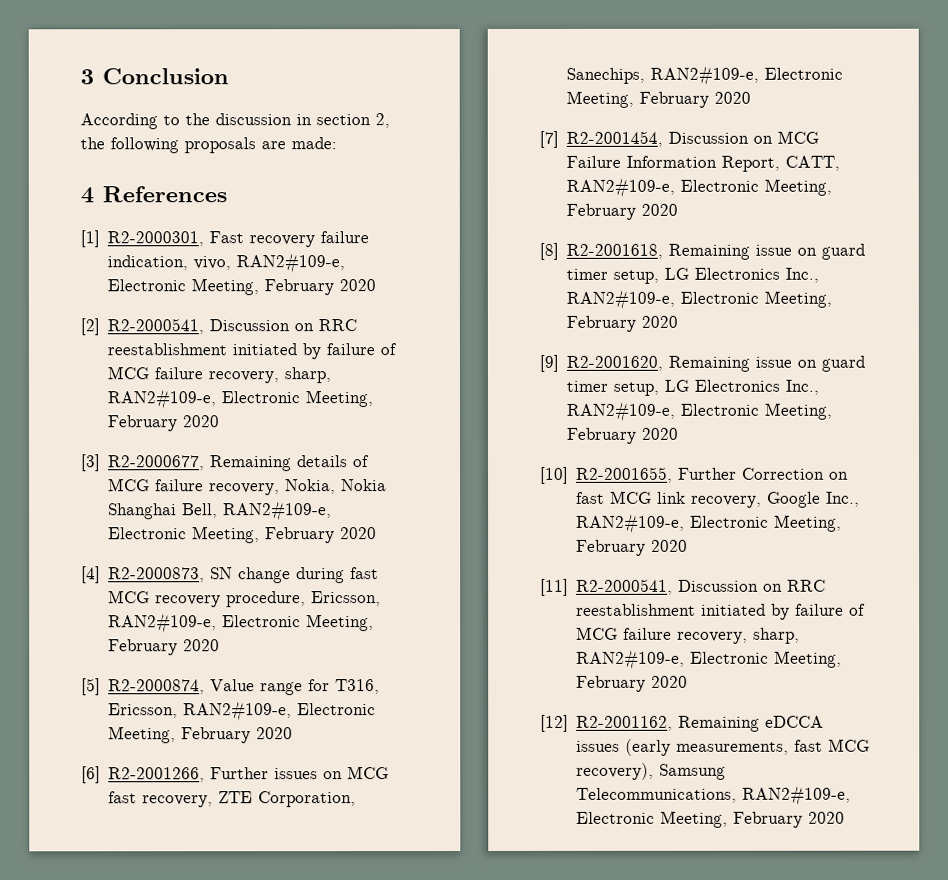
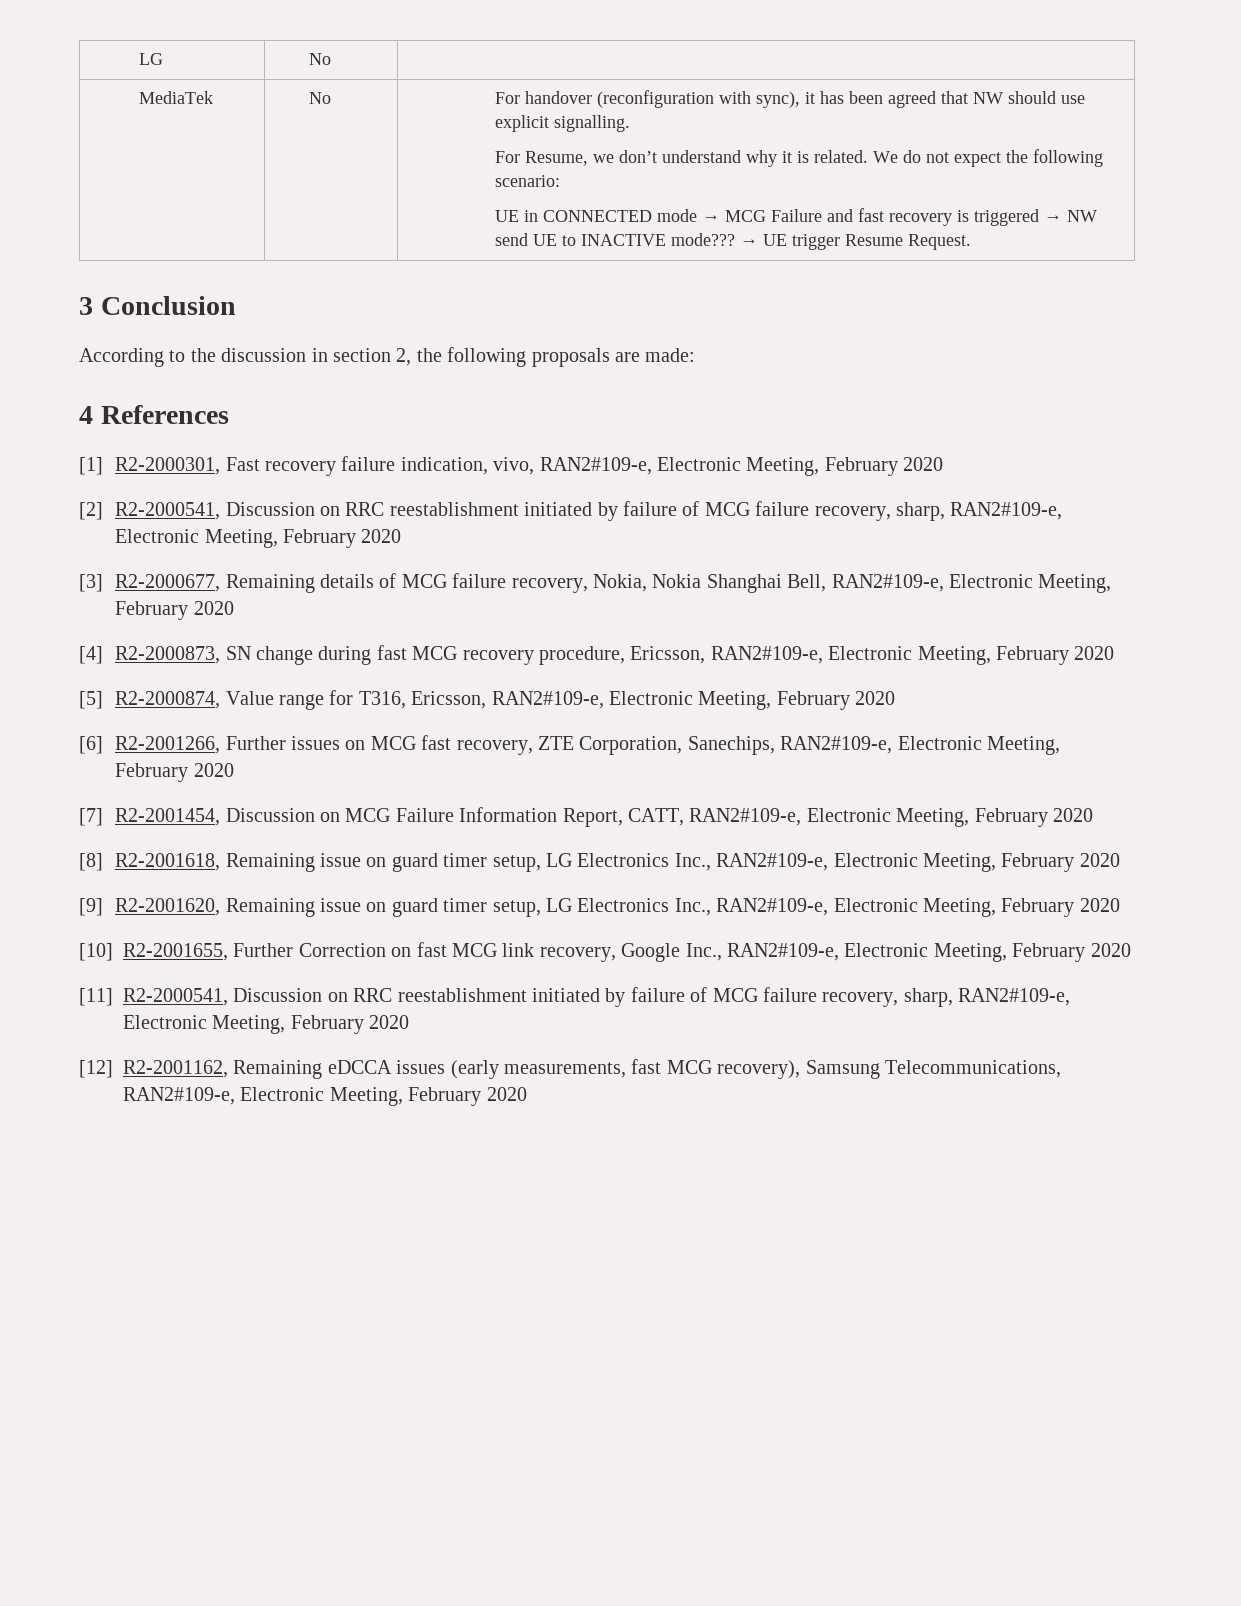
+ LG | No |
+ MediaTek | No | For handover (reconfiguration with sync), it has been agreed that NW should use explicit signalling.
+ For Resume, we don’t understand why it is related. We do not expect the following scenario:
+ UE in CONNECTED mode → MCG Failure and fast recovery is triggered → NW send UE to INACTIVE mode??? → UE trigger Resume Request.

